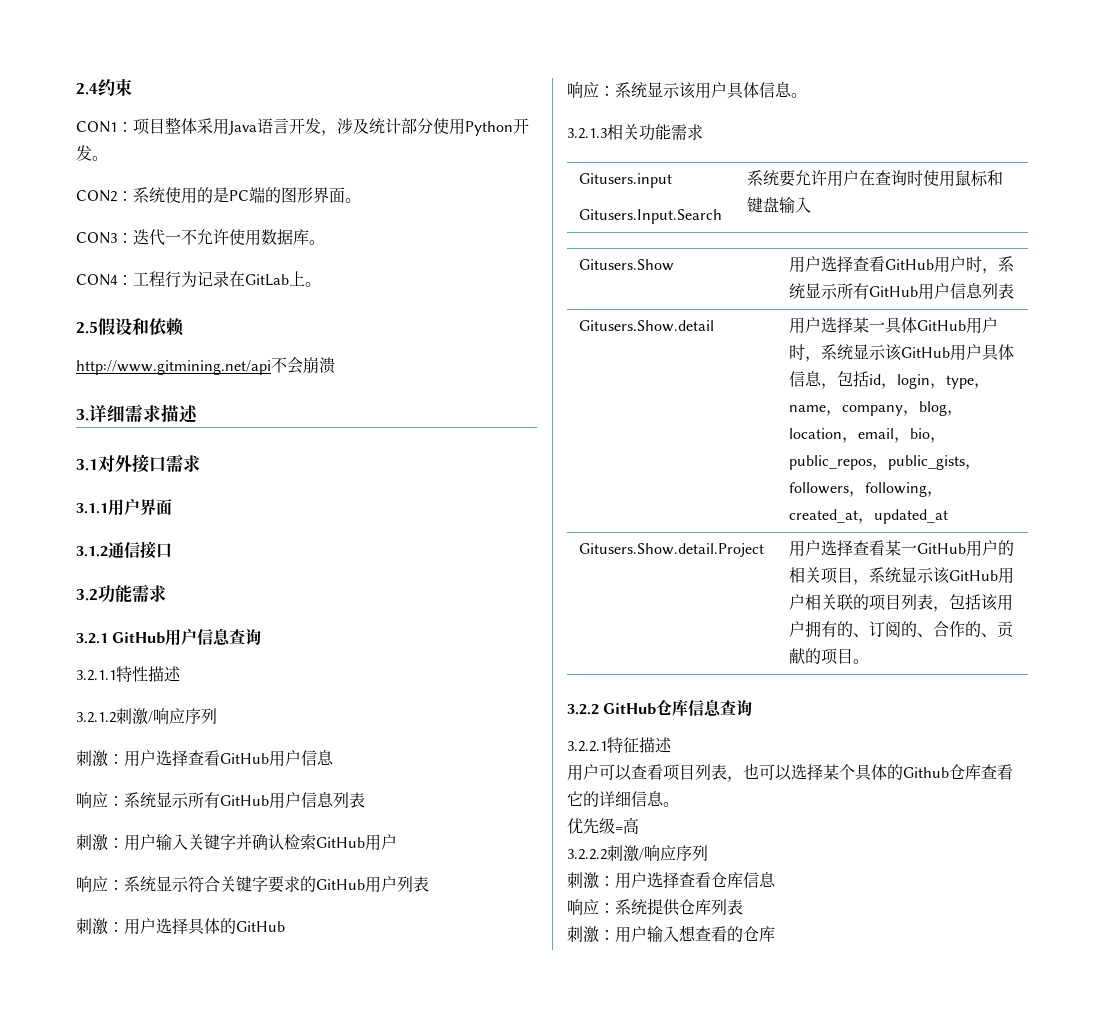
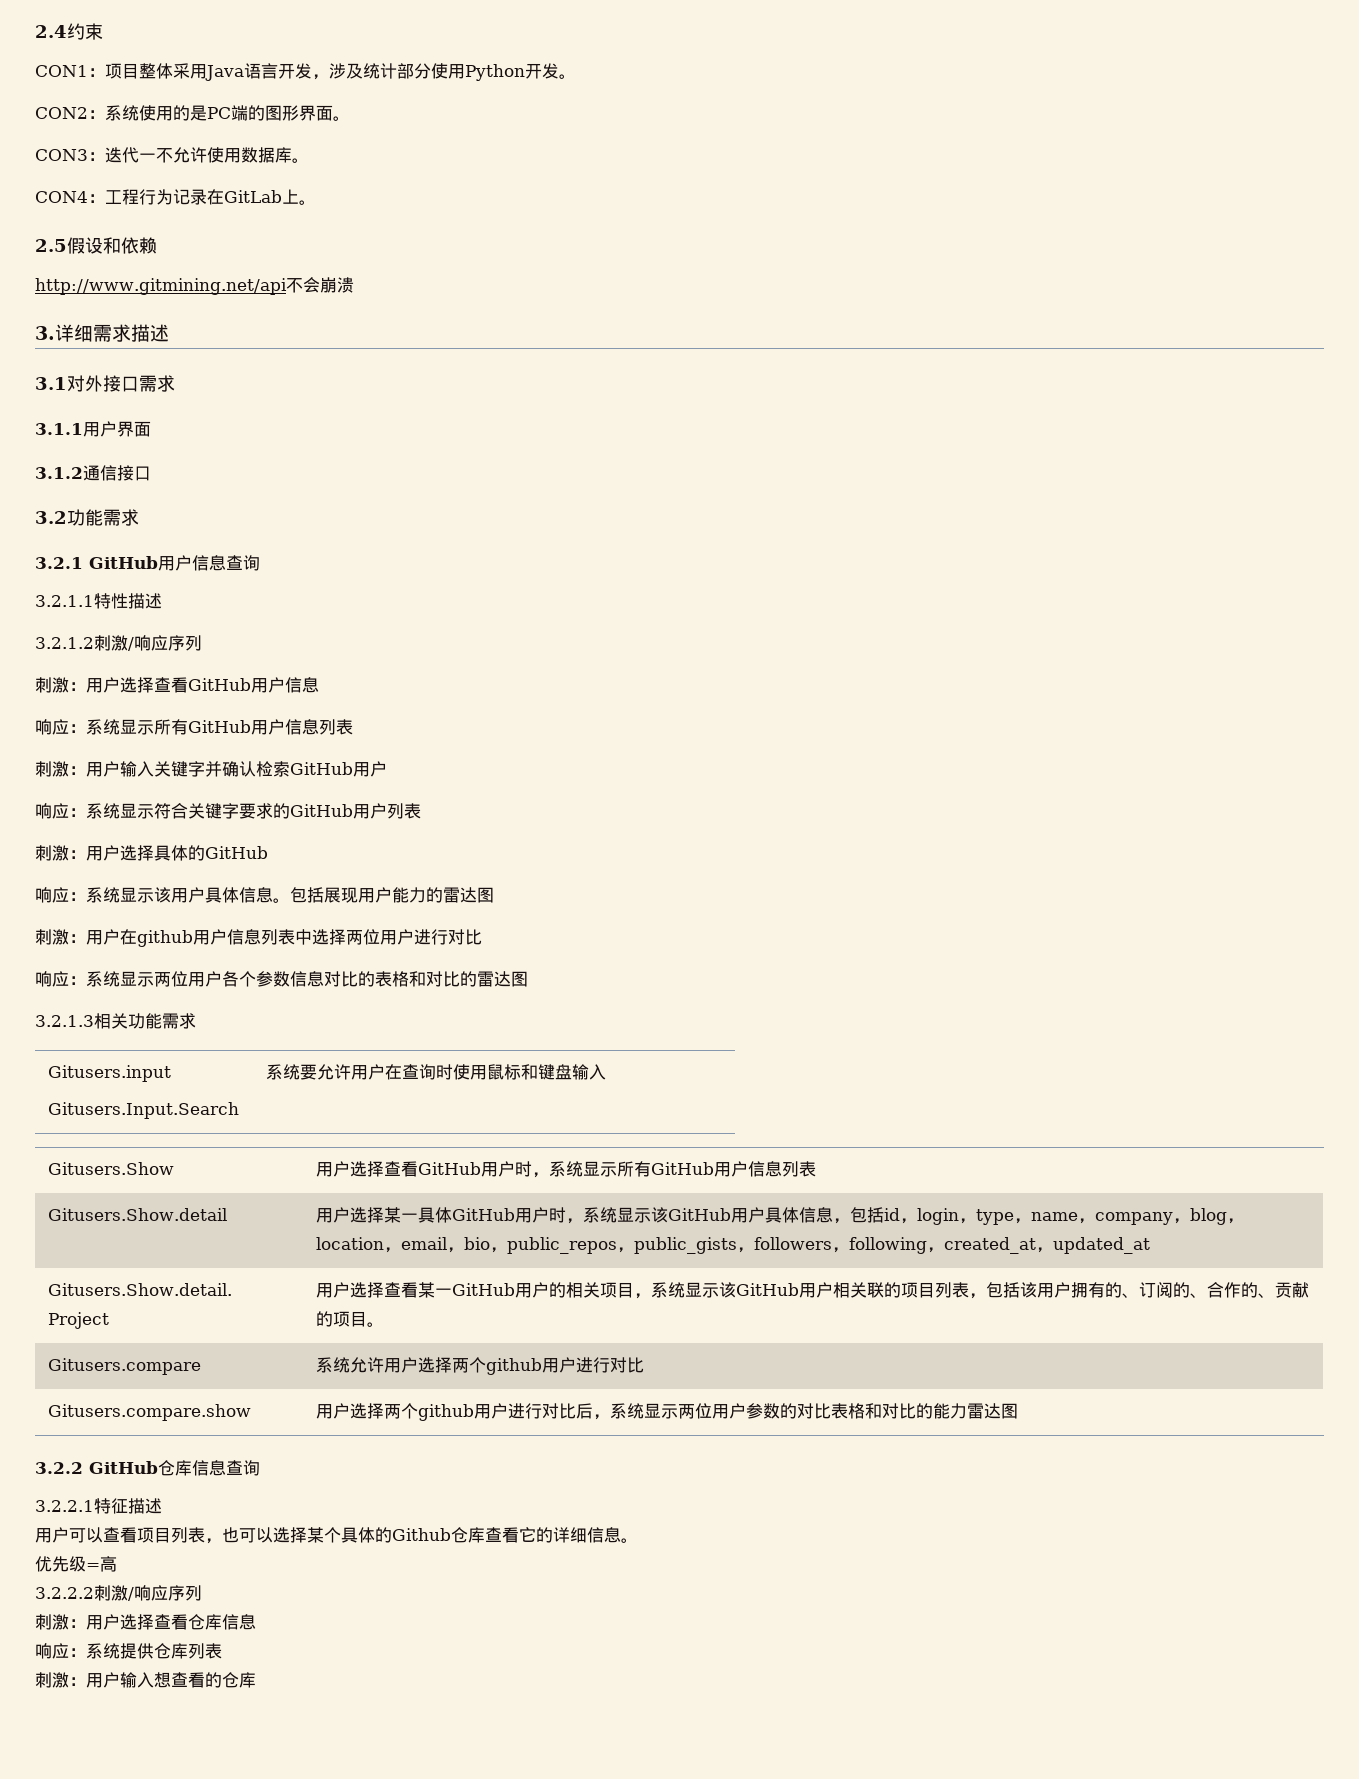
+ 包括展现用户能力的雷达图
+ 刺激：用户在github用户信息列表中选择两位用户进行对比
+ 响应：系统显示两位用户各个参数信息对比的表格和对比的雷达图
+ Gitusers.compare | 系统允许用户选择两个github用户进行对比
+ Gitusers.compare.show | 用户选择两个github用户进行对比后，系统显示两位用户参数的对比表格和对比的能力雷达图

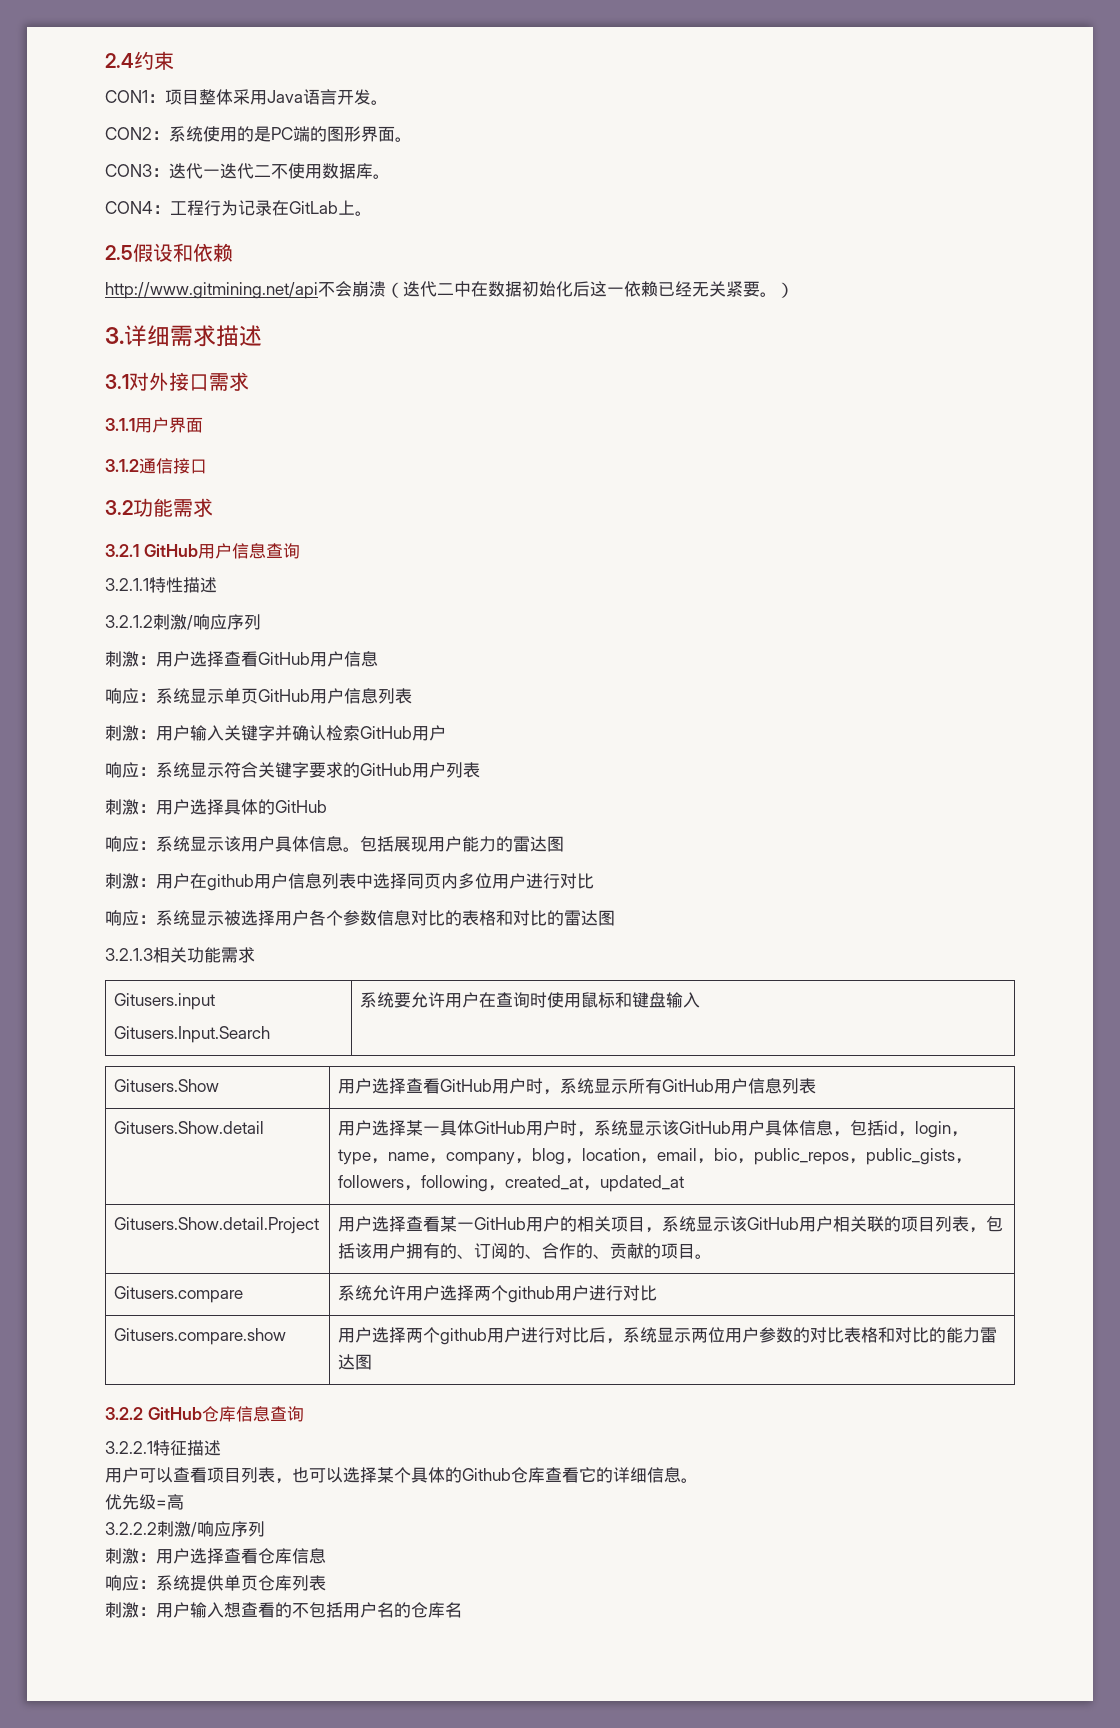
- CON1：项目整体采用Java语言开发，涉及统计部分使用Python开发。
+ CON1：项目整体采用Java语言开发。
- CON3：迭代一不允许使用数据库。
+ CON3：迭代一迭代二不使用数据库。
- http://www.gitmining.net/api不会崩溃
+ http://www.gitmining.net/api不会崩溃（迭代二中在数据初始化后这一依赖已经无关紧要。）
- 响应：系统显示所有GitHub用户信息列表
+ 响应：系统显示单页GitHub用户信息列表
- 刺激：用户在github用户信息列表中选择两位用户进行对比
+ 刺激：用户在github用户信息列表中选择同页内多位用户进行对比
- 响应：系统显示两位用户各个参数信息对比的表格和对比的雷达图
+ 响应：系统显示被选择用户各个参数信息对比的表格和对比的雷达图
- 响应：系统提供仓库列表
+ 响应：系统提供单页仓库列表
- 刺激：用户输入想查看的仓库
+ 刺激：用户输入想查看的不包括用户名的仓库名

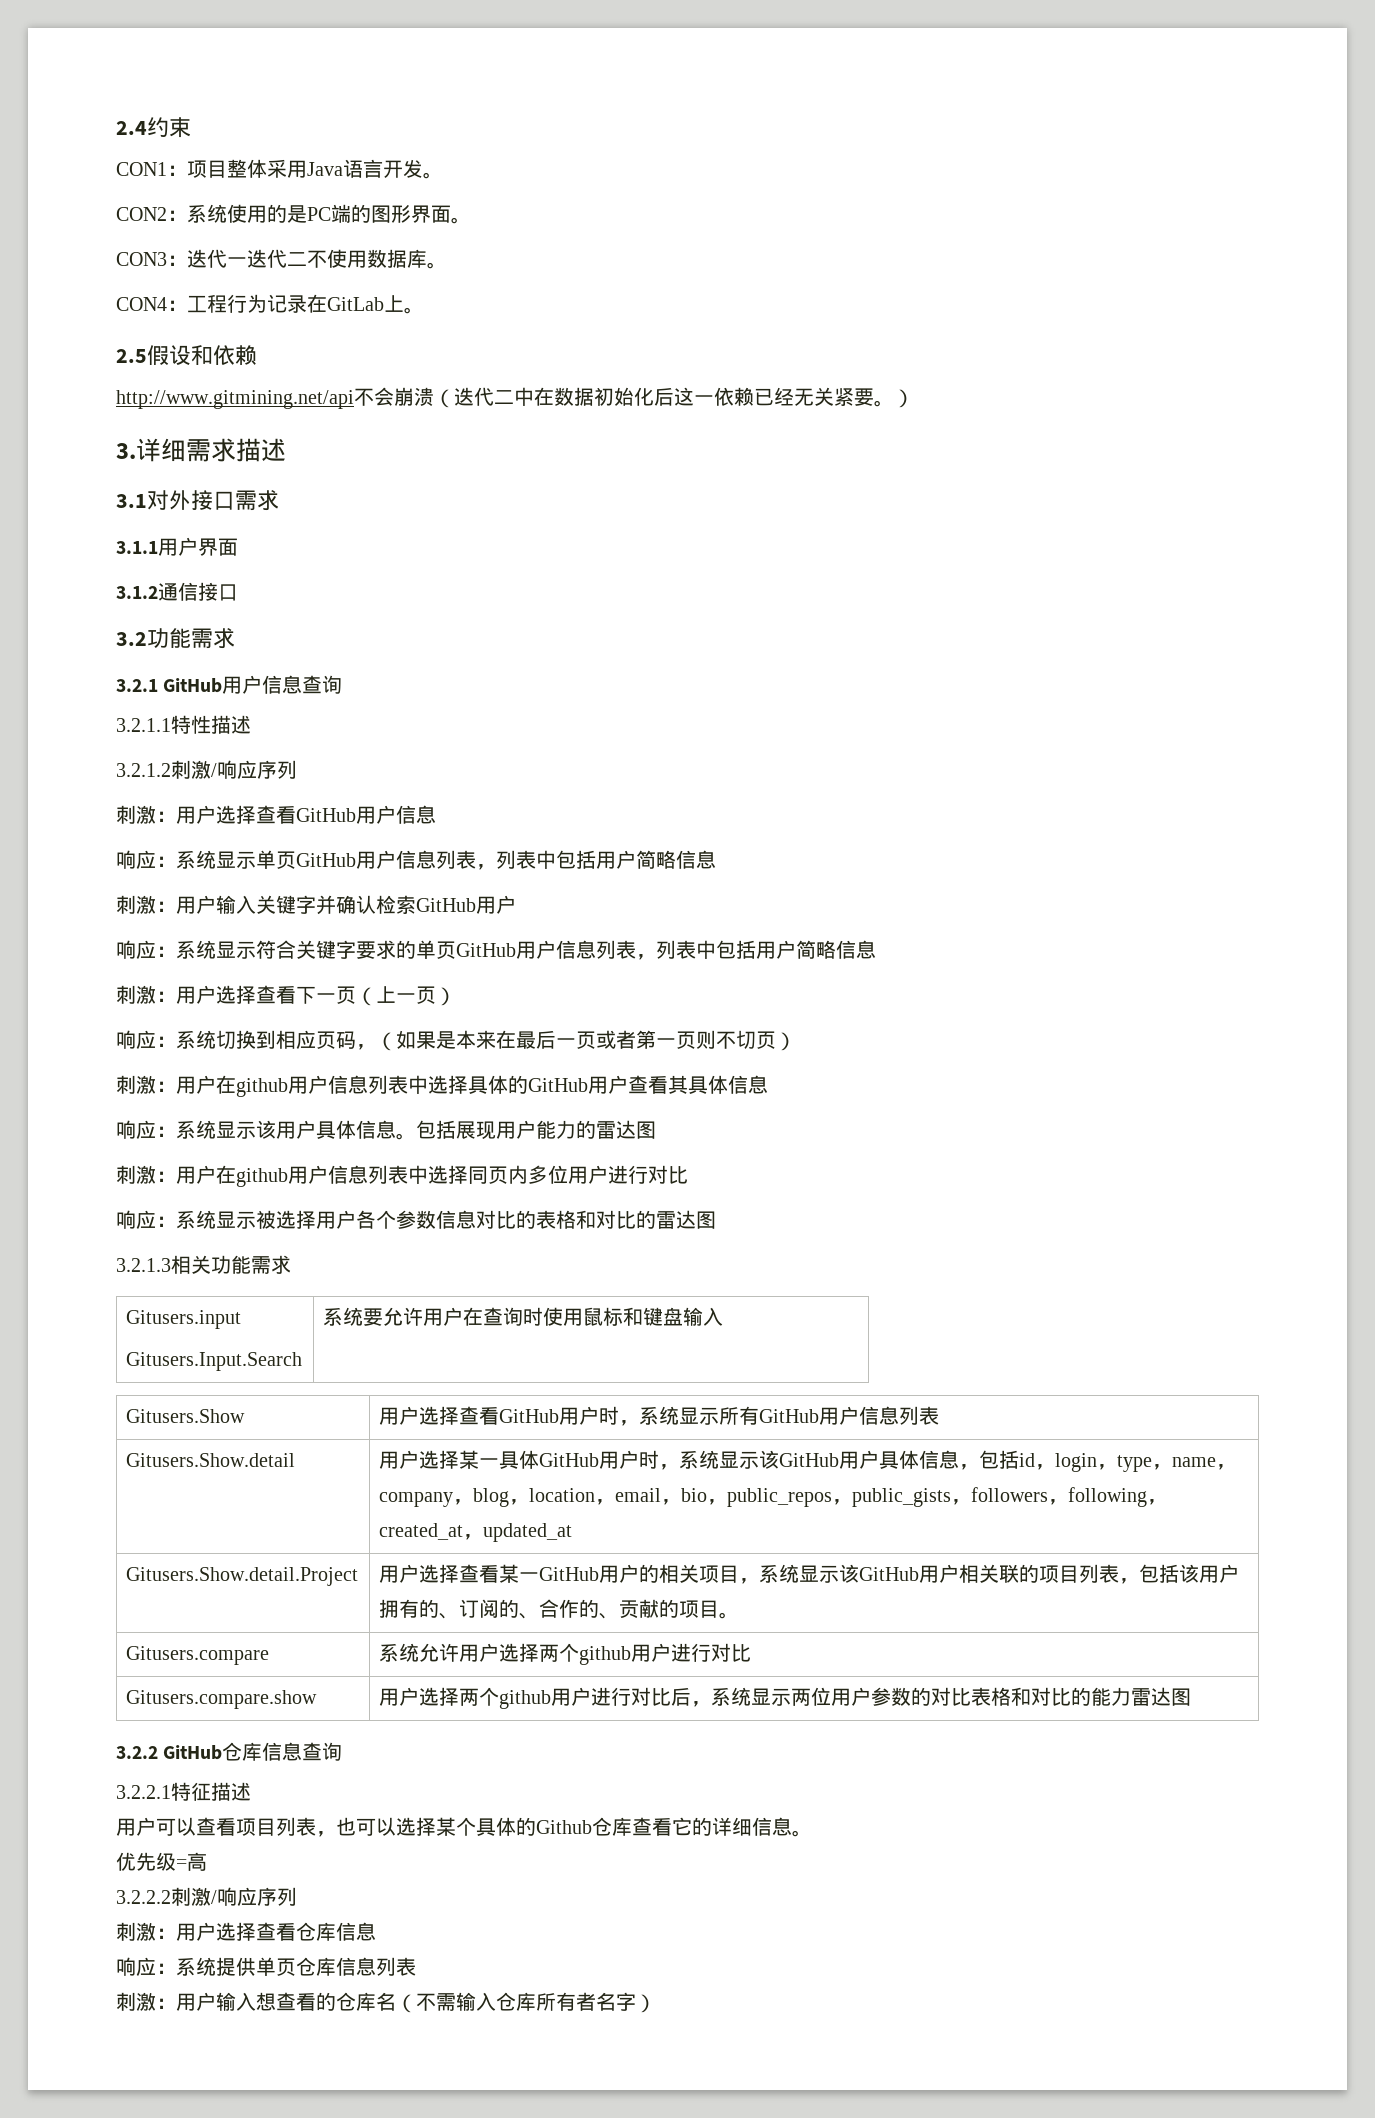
- 响应：系统显示单页GitHub用户信息列表
+ 响应：系统显示单页GitHub用户信息列表，列表中包括用户简略信息
- 响应：系统显示符合关键字要求的GitHub用户列表
- 刺激：用户选择具体的GitHub
+ 响应：系统显示符合关键字要求的单页GitHub用户信息列表，列表中包括用户简略信息
+ 刺激：用户选择查看下一页（上一页）
+ 响应：系统切换到相应页码，（如果是本来在最后一页或者第一页则不切页）
+ 刺激：用户在github用户信息列表中选择具体的GitHub用户查看其具体信息
- 响应：系统提供单页仓库列表
+ 响应：系统提供单页仓库信息列表
- 刺激：用户输入想查看的不包括用户名的仓库名
+ 刺激：用户输入想查看的仓库名（不需输入仓库所有者名字）

